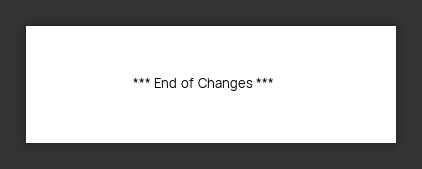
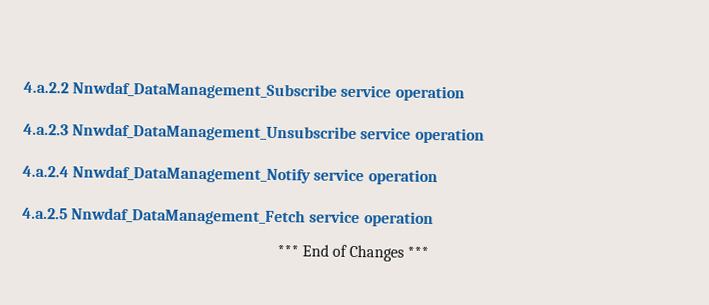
+ 4.a.2.2 Nnwdaf_DataManagement_Subscribe service operation
+ 4.a.2.3 Nnwdaf_DataManagement_Unsubscribe service operation
+ 4.a.2.4 Nnwdaf_DataManagement_Notify service operation
+ 4.a.2.5 Nnwdaf_DataManagement_Fetch service operation

